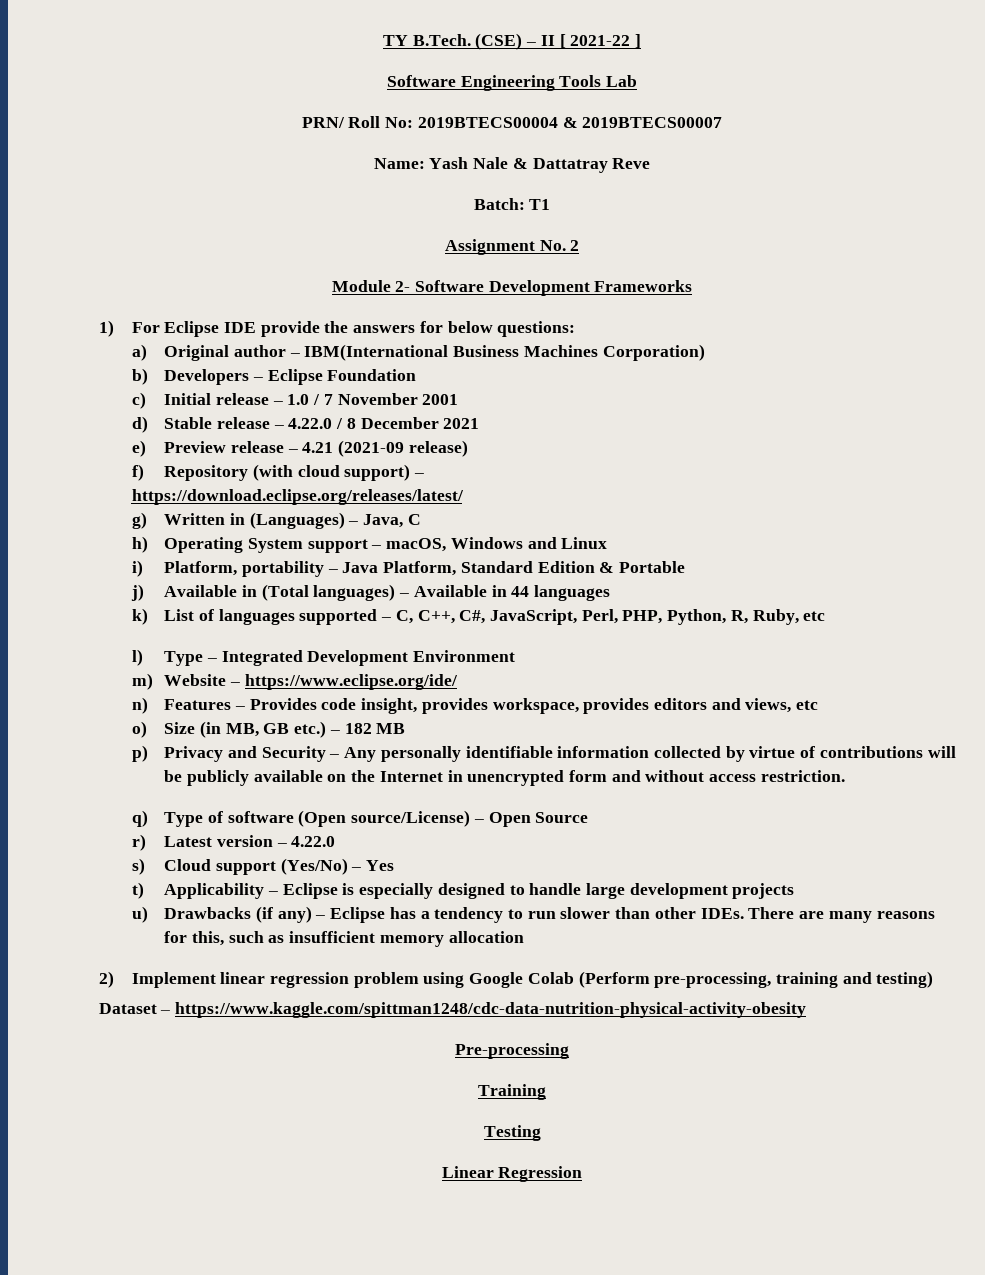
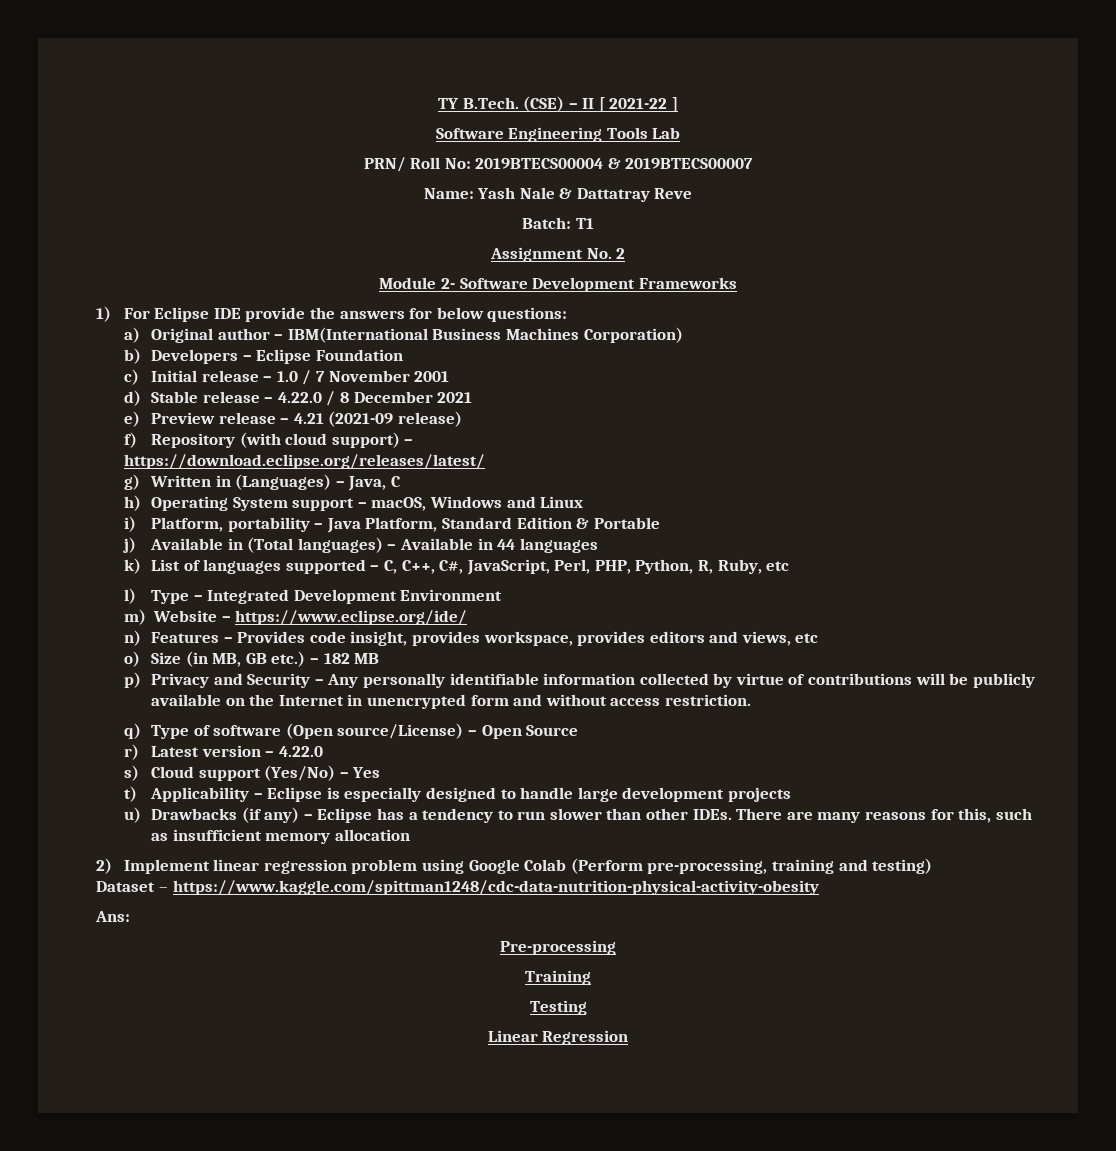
+ Ans:

